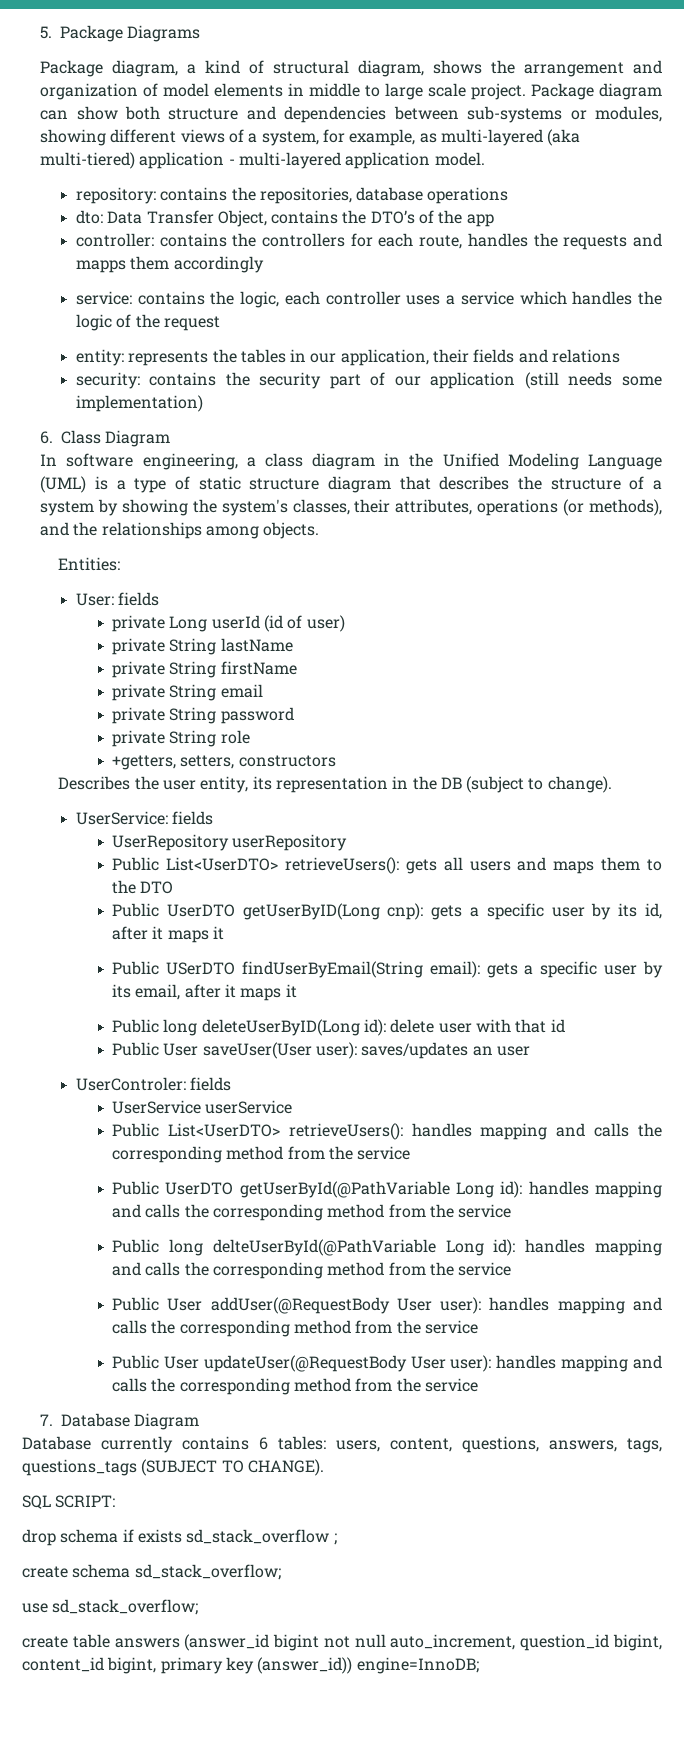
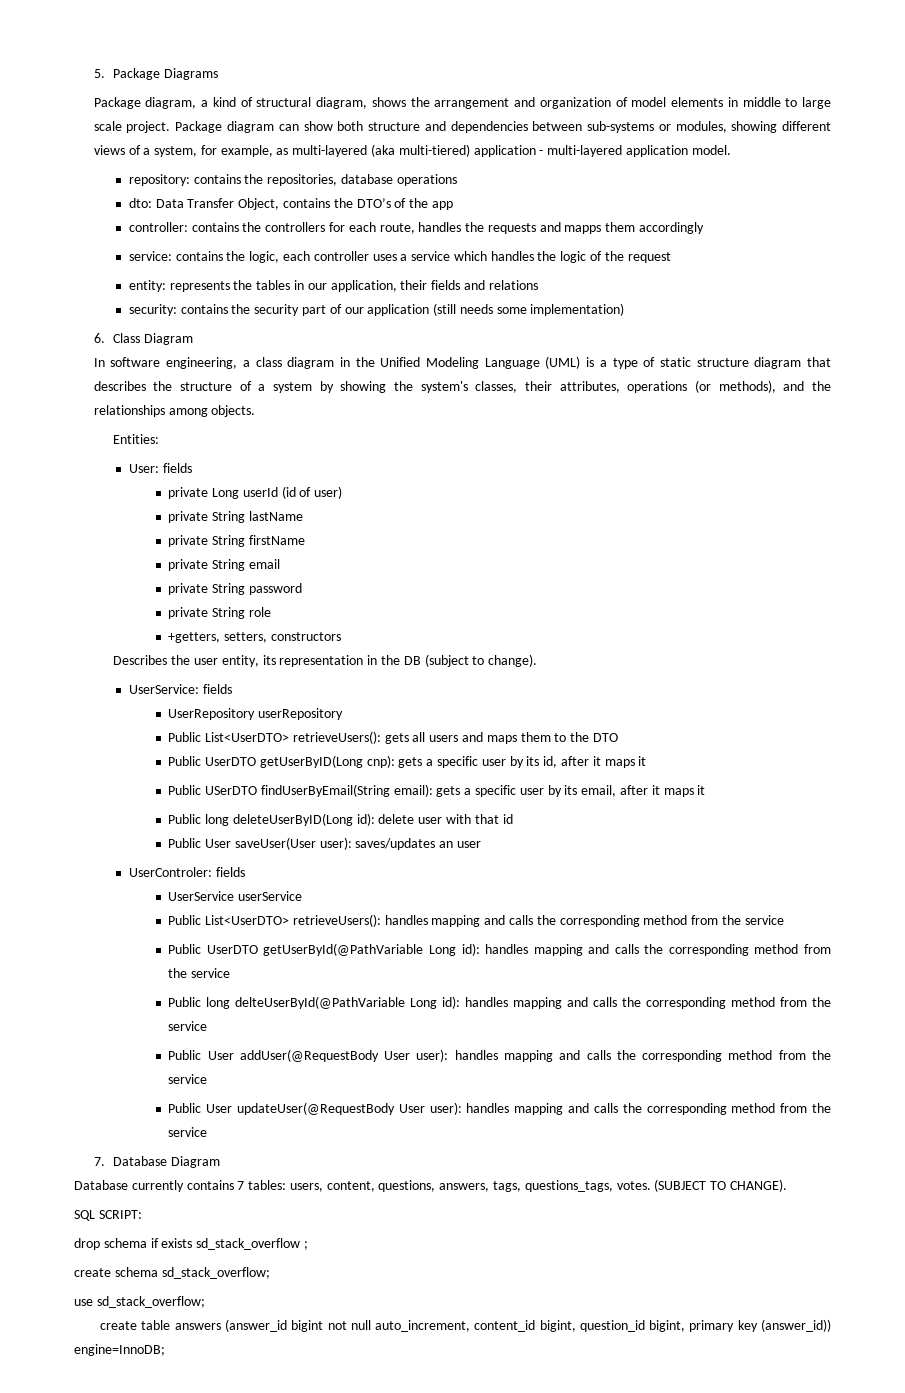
- Database currently contains 6 tables: users, content, questions, answers, tags, questions_tags (SUBJECT TO CHANGE).
+ Database currently contains 7 tables: users, content, questions, answers, tags, questions_tags, votes. (SUBJECT TO CHANGE).
- create table answers (answer_id bigint not null auto_increment, question_id bigint, content_id bigint, primary key (answer_id)) engine=InnoDB;
+ create table answers (answer_id bigint not null auto_increment, content_id bigint, question_id bigint, primary key (answer_id)) engine=InnoDB;

